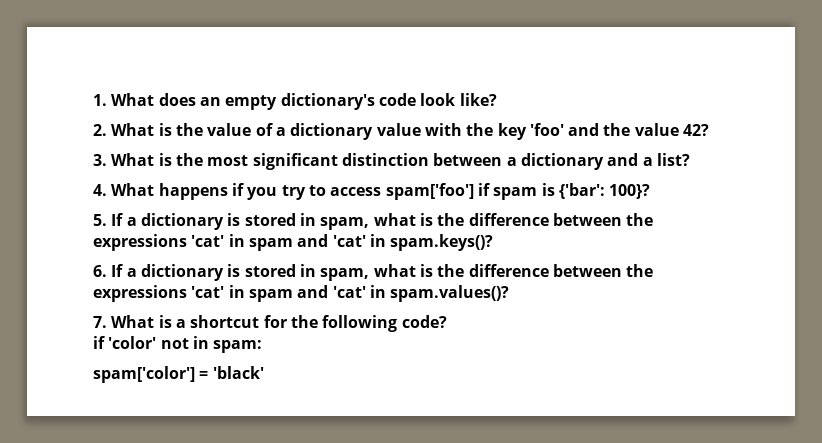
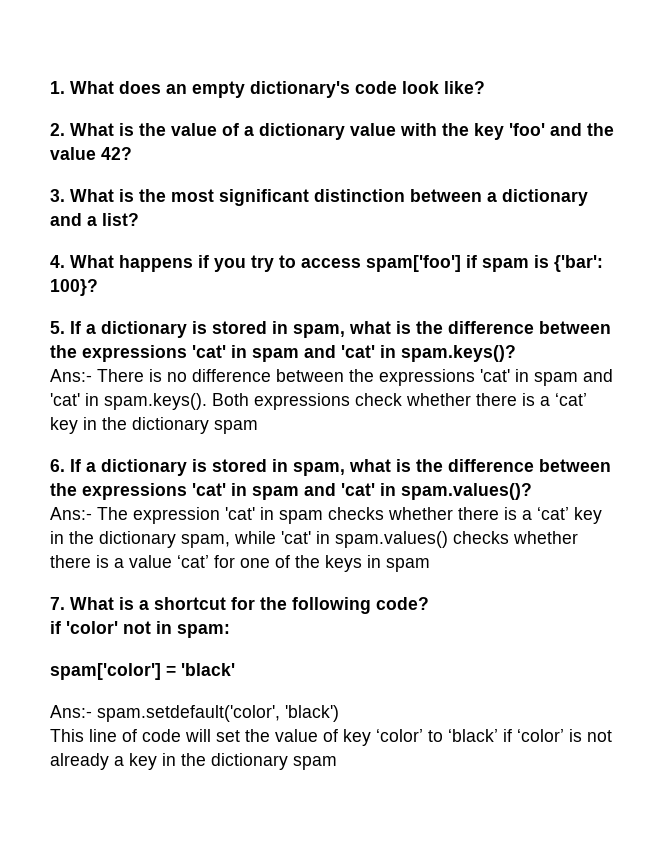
+ Ans:- There is no difference between the expressions 'cat' in spam and 'cat' in spam.keys(). Both expressions check whether there is a ‘cat’ key in the dictionary spam
+ Ans:- The expression 'cat' in spam checks whether there is a ‘cat’ key in the dictionary spam, while 'cat' in spam.values() checks whether there is a value ‘cat’ for one of the keys in spam
+ Ans:- spam.setdefault('color', 'black')
+ This line of code will set the value of key ‘color’ to ‘black’ if ‘color’ is not already a key in the dictionary spam

